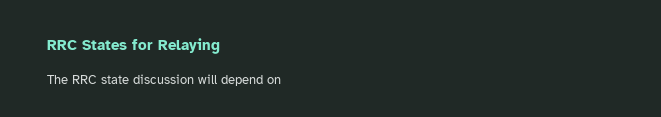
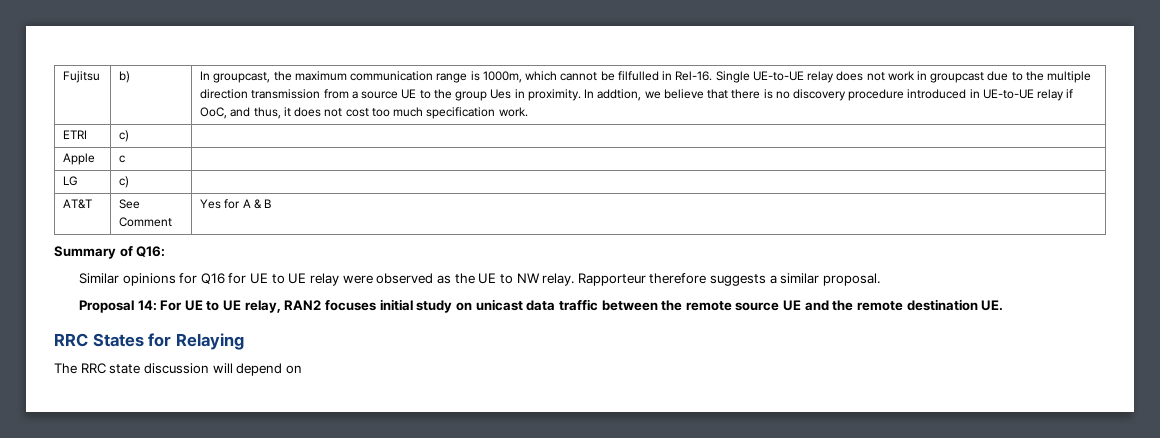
+ Fujitsu | b) | In groupcast, the maximum communication range is 1000m, which cannot be filfulled in Rel-16. Single UE-to-UE relay does not work in groupcast due to the multiple direction transmission from a source UE to the group Ues in proximity. In addtion, we believe that there is no discovery procedure introduced in UE-to-UE relay if OoC, and thus, it does not cost too much specification work.
+ ETRI | c) |
+ Apple | c |
+ LG | c) |
+ AT&T | See Comment | Yes for A & B
+ Summary of Q16:
+ Similar opinions for Q16 for UE to UE relay were observed as the UE to NW relay. Rapporteur therefore suggests a similar proposal.
+ Proposal 14: For UE to UE relay, RAN2 focuses initial study on unicast data traffic between the remote source UE and the remote destination UE.

